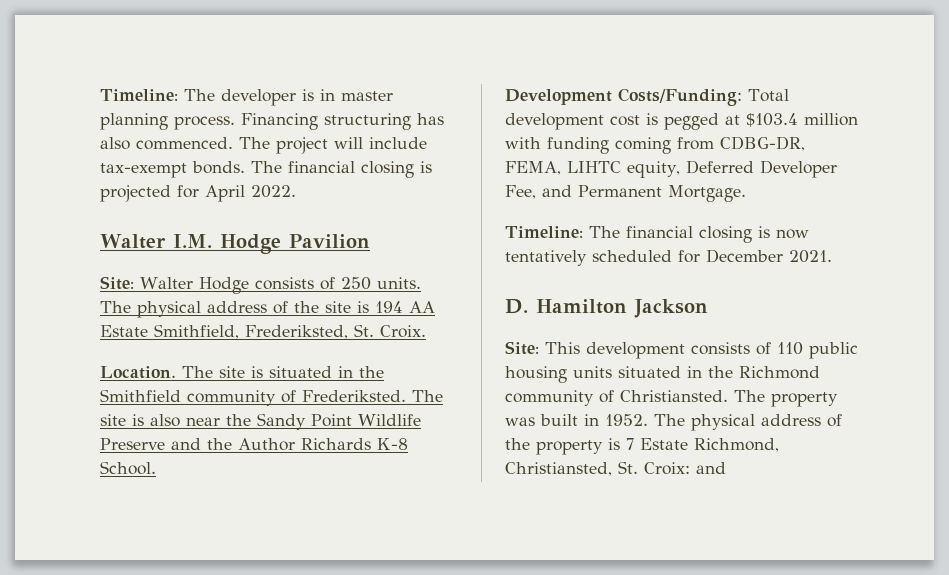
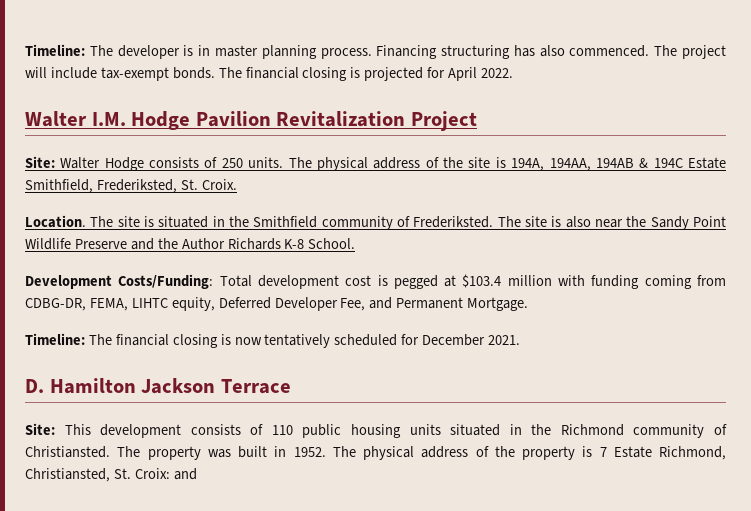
- Walter I.M. Hodge Pavilion
+ Walter I.M. Hodge Pavilion Revitalization Project
- The physical address of the site is 194 AA Estate Smithfield, Frederiksted, St. Croix.
+ The physical address of the site is 194A, 194AA, 194AB & 194C Estate Smithfield, Frederiksted, St. Croix.
- D. Hamilton Jackson
+ D. Hamilton Jackson Terrace

